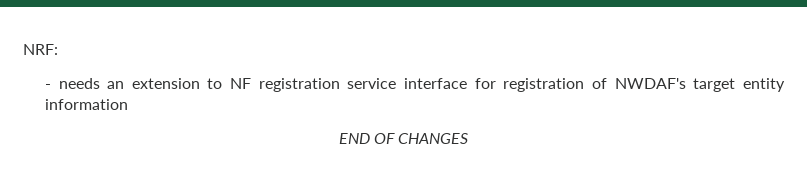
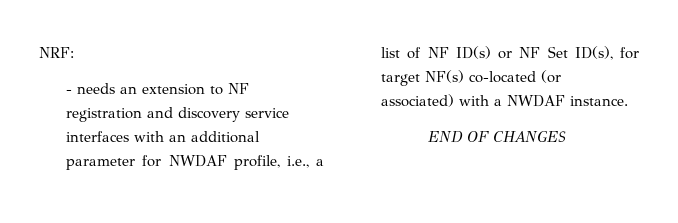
- - needs an extension to NF registration service interface for registration of NWDAF's target entity information
+ - needs an extension to NF registration and discovery service interfaces with an additional parameter for NWDAF profile, i.e., a list of NF ID(s) or NF Set ID(s), for target NF(s) co-located (or associated) with a NWDAF instance.

